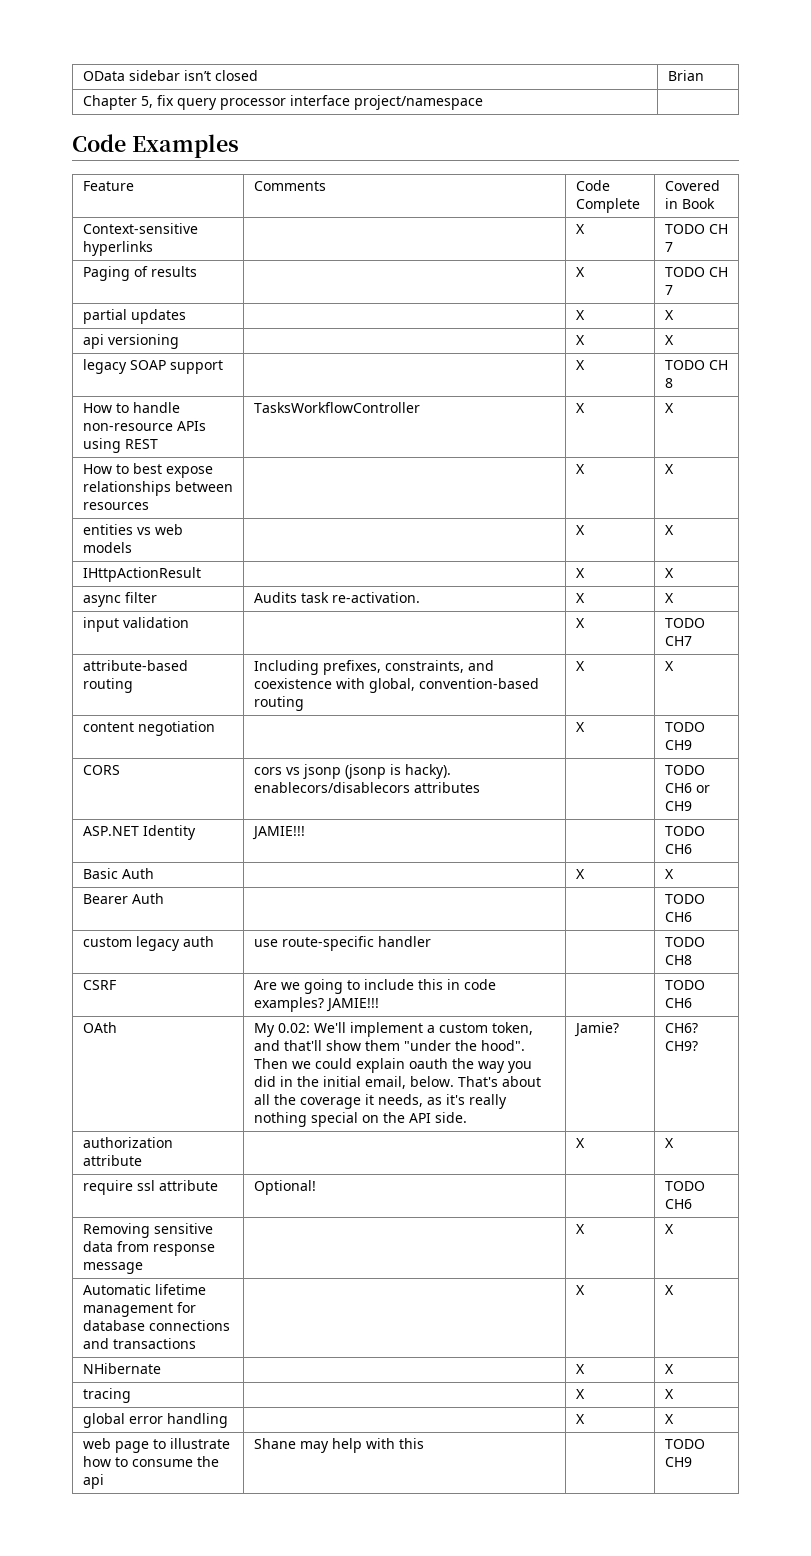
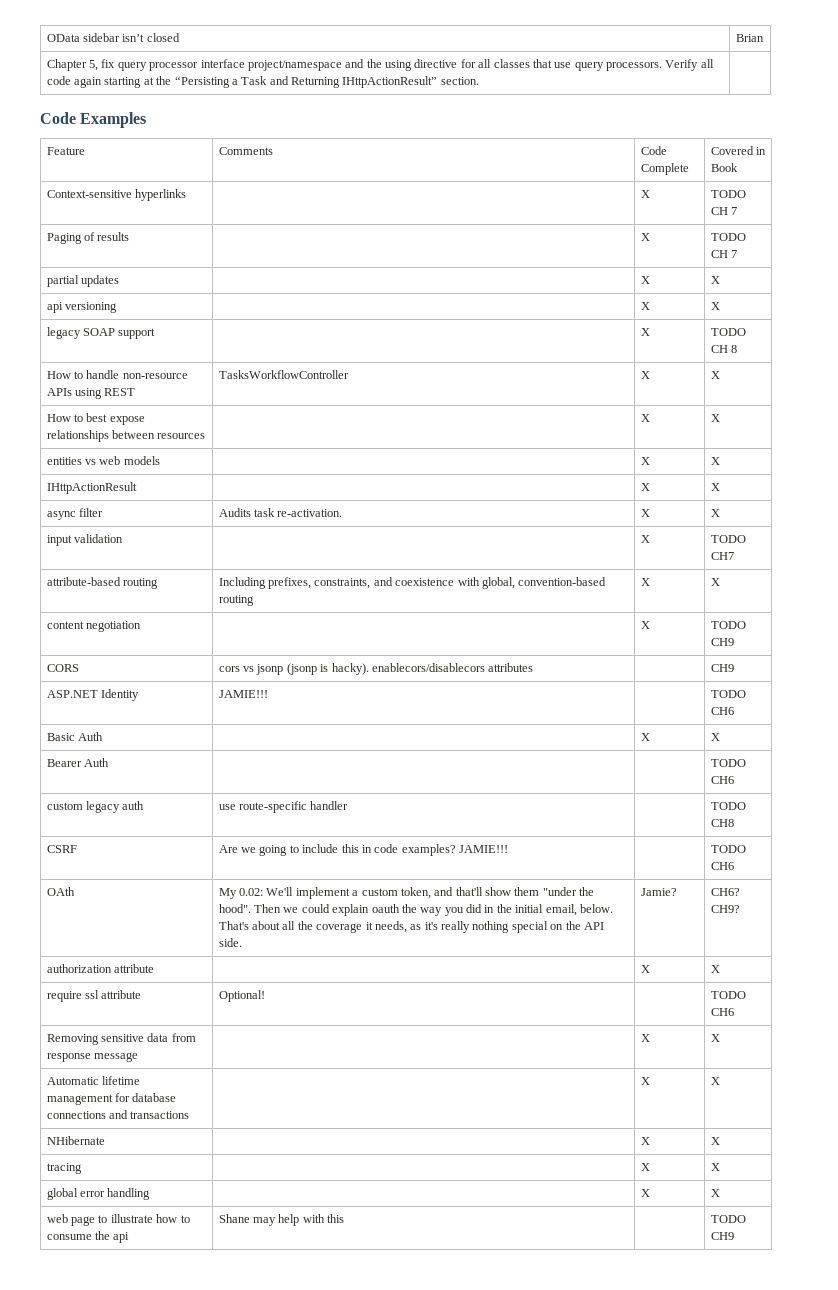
- Chapter 5, fix query processor interface project/namespace |
+ Chapter 5, fix query processor interface project/namespace and the using directive for all classes that use query processors. Verify all code again starting at the “Persisting a Task and Returning IHttpActionResult” section. |
- CORS | cors vs jsonp (jsonp is hacky). enablecors/disablecors attributes | | TODO CH6 or CH9
+ CORS | cors vs jsonp (jsonp is hacky). enablecors/disablecors attributes | | CH9

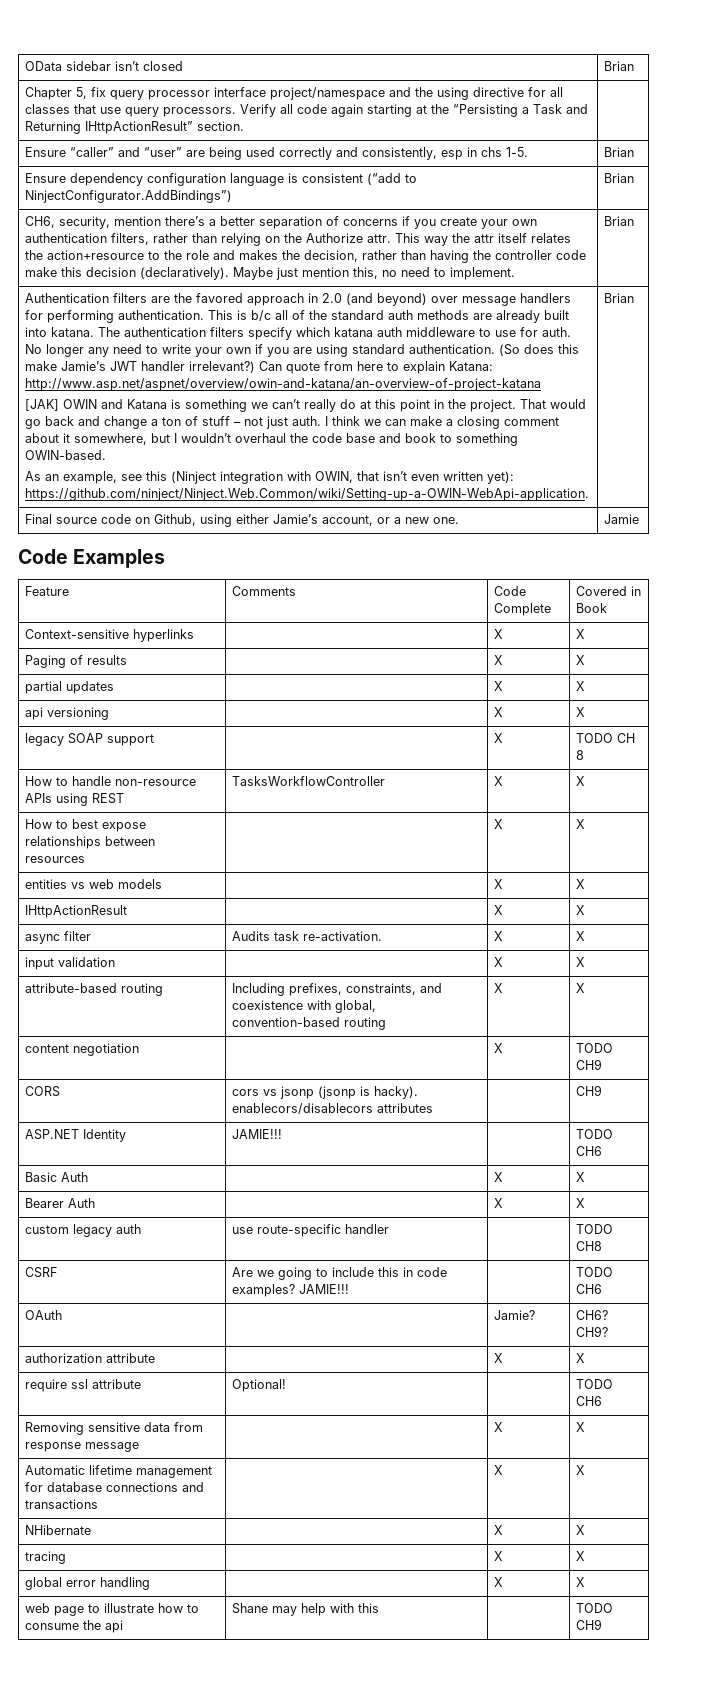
+ Ensure “caller” and “user” are being used correctly and consistently, esp in chs 1-5. | Brian
+ Ensure dependency configuration language is consistent (“add to NinjectConfigurator.AddBindings”) | Brian
+ CH6, security, mention there’s a better separation of concerns if you create your own authentication filters, rather than relying on the Authorize attr. This way the attr itself relates the action+resource to the role and makes the decision, rather than having the controller code make this decision (declaratively). Maybe just mention this, no need to implement. | Brian
+ Authentication filters are the favored approach in 2.0 (and beyond) over message handlers for performing authentication. This is b/c all of the standard auth methods are already built into katana. The authentication filters specify which katana auth middleware to use for auth. No longer any need to write your own if you are using standard authentication. (So does this make Jamie’s JWT handler irrelevant?) Can quote from here to explain Katana: http://www.asp.net/aspnet/overview/owin-and-katana/an-overview-of-project-katana
+ [JAK] OWIN and Katana is something we can’t really do at this point in the project. That would go back and change a ton of stuff – not just auth. I think we can make a closing comment about it somewhere, but I wouldn’t overhaul the code base and book to something OWIN-based.
+ As an example, see this (Ninject integration with OWIN, that isn’t even written yet): https://github.com/ninject/Ninject.Web.Common/wiki/Setting-up-a-OWIN-WebApi-application. | Brian
+ Final source code on Github, using either Jamie’s account, or a new one. | Jamie
- Context-sensitive hyperlinks | | X | TODO CH 7
+ Context-sensitive hyperlinks | | X | X
- Paging of results | | X | TODO CH 7
+ Paging of results | | X | X
- input validation | | X | TODO CH7
+ input validation | | X | X
- Bearer Auth | | | TODO CH6
+ Bearer Auth | | X | X
- OAth | My 0.02: We'll implement a custom token, and that'll show them "under the hood". Then we could explain oauth the way you did in the initial email, below. That's about all the coverage it needs, as it's really nothing special on the API side.
+ OAuth

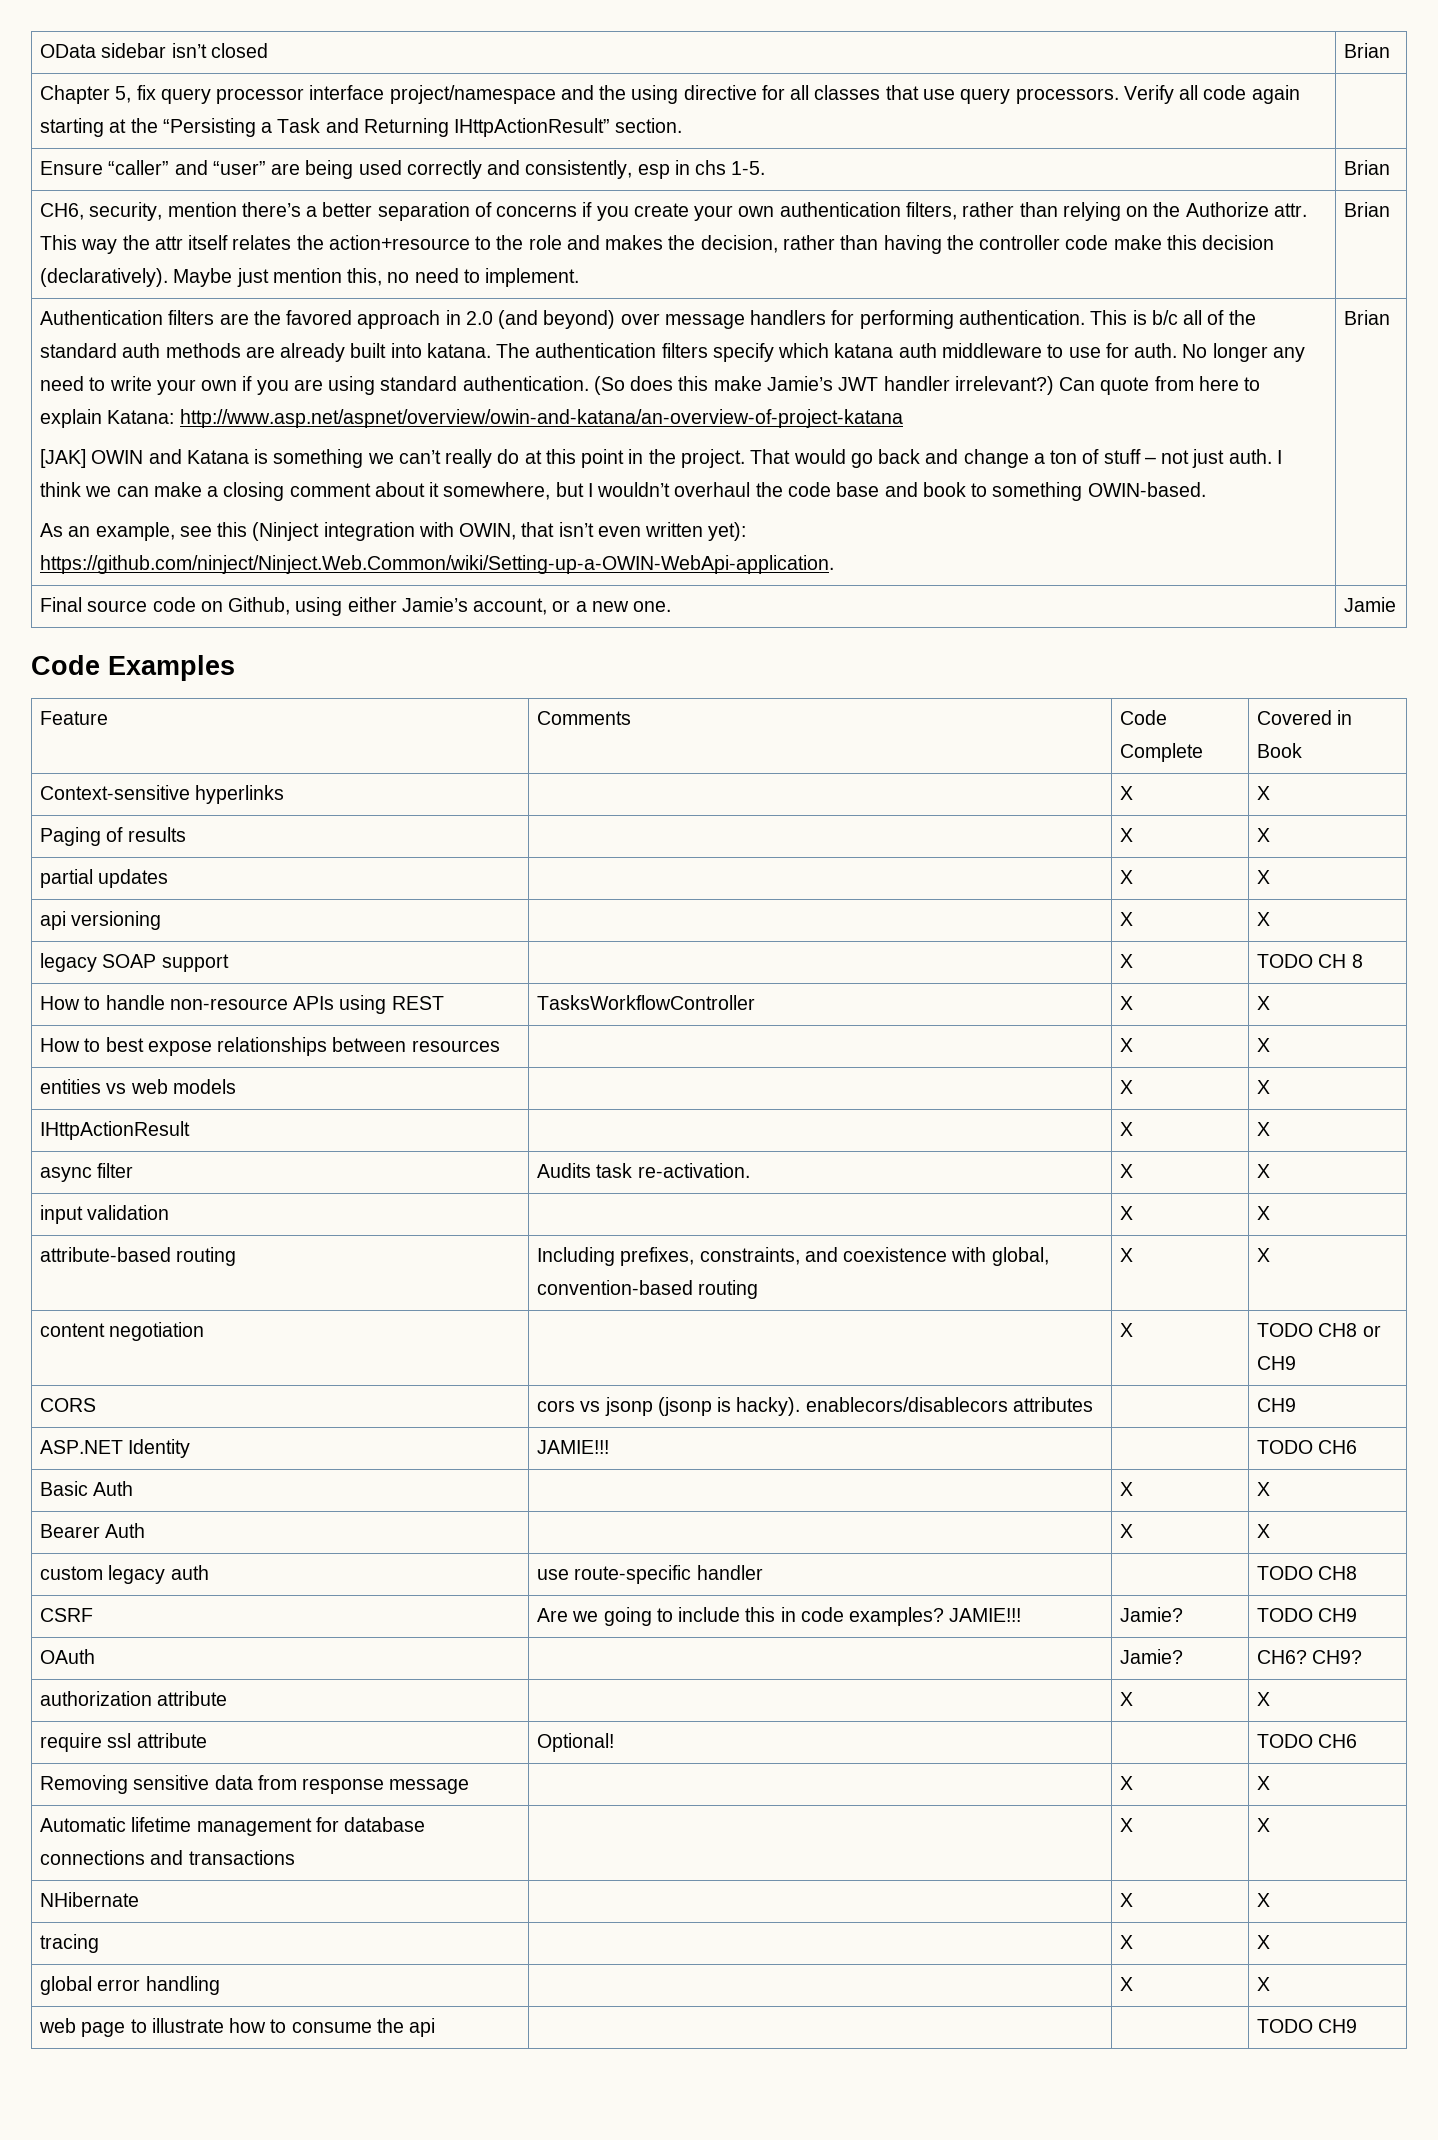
- Ensure dependency configuration language is consistent (“add to NinjectConfigurator.AddBindings”) | Brian
- content negotiation | | X | TODO CH9
+ content negotiation | | X | TODO CH8 or CH9
- CSRF | Are we going to include this in code examples? JAMIE!!! | | TODO CH6
+ CSRF | Are we going to include this in code examples? JAMIE!!! | Jamie? | TODO CH9
- web page to illustrate how to consume the api | Shane may help with this | | TODO CH9
+ web page to illustrate how to consume the api | | | TODO CH9

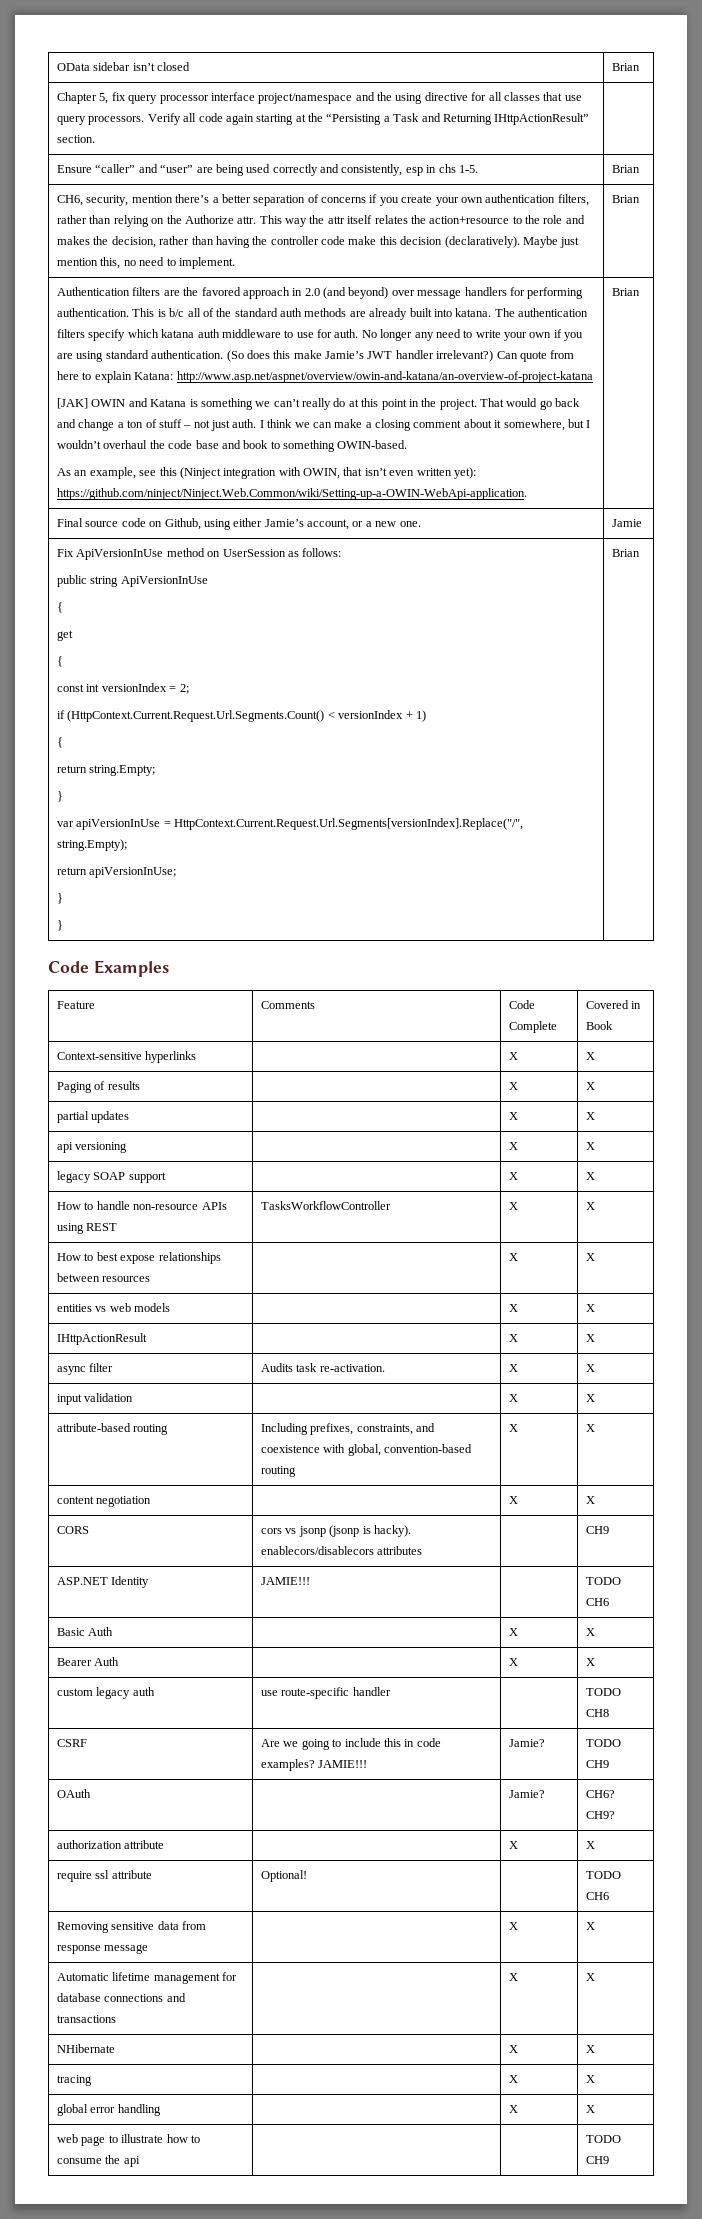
+ Fix ApiVersionInUse method on UserSession as follows:
+ public string ApiVersionInUse
+ {
+ get
+ {
+ const int versionIndex = 2;
+ if (HttpContext.Current.Request.Url.Segments.Count() < versionIndex + 1)
+ {
+ return string.Empty;
+ }
+ var apiVersionInUse = HttpContext.Current.Request.Url.Segments[versionIndex].Replace("/", string.Empty);
+ return apiVersionInUse;
+ }
+ } | Brian
- legacy SOAP support | | X | TODO CH 8
+ legacy SOAP support | | X | X
- content negotiation | | X | TODO CH8 or CH9
+ content negotiation | | X | X

